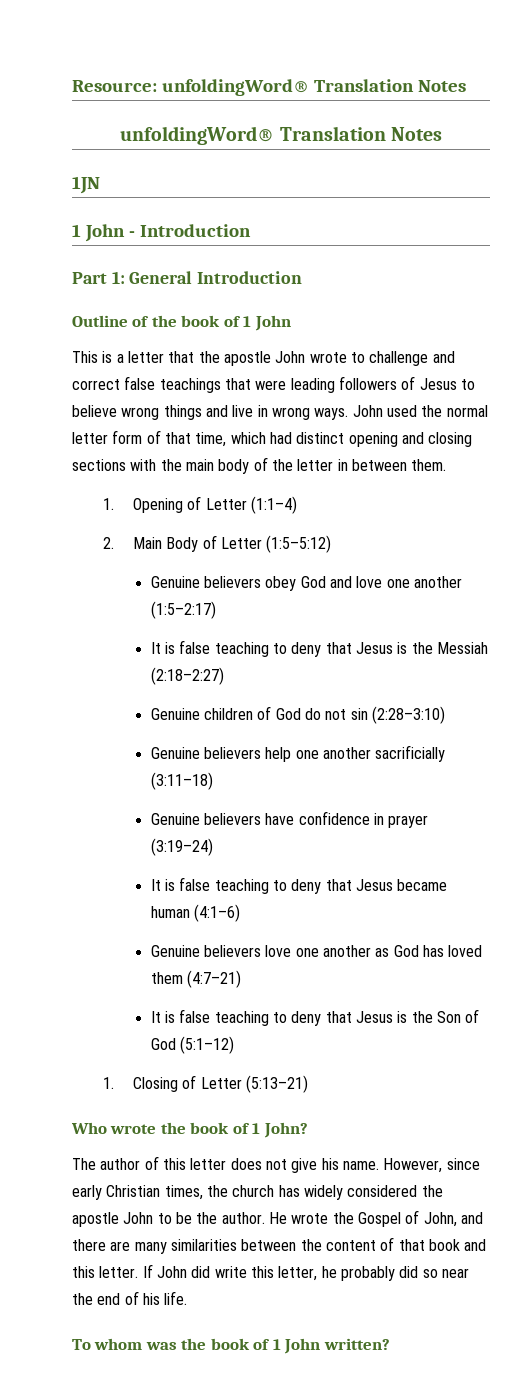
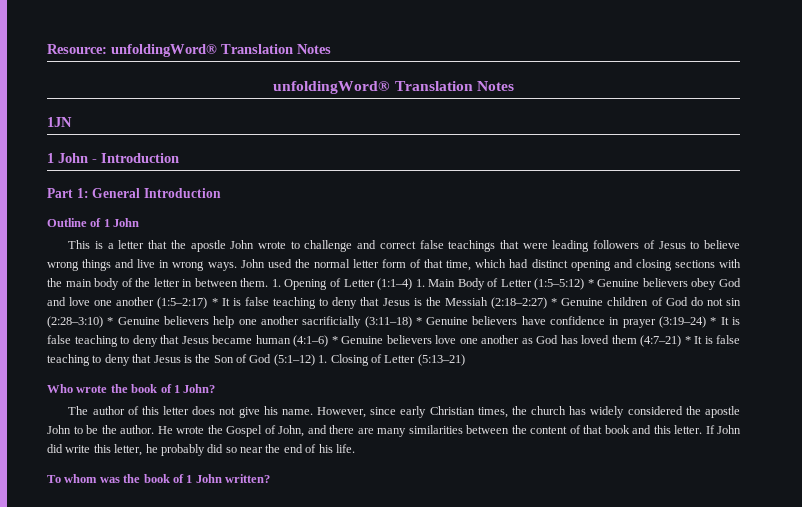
- Outline of the book of 1 John
+ Outline of 1 John
- John used the normal letter form of that time, which had distinct opening and closing sections with the main body of the letter in between them.
- 1. Opening of Letter (1:1–4)
- 2. Main Body of Letter (1:5–5:12)
- Genuine believers obey God and love one another (1:5–2:17)
- It is false teaching to deny that Jesus is the Messiah (2:18–2:27)
- Genuine children of God do not sin (2:28–3:10)
- Genuine believers help one another sacrificially (3:11–18)
- Genuine believers have confidence in prayer (3:19–24)
- It is false teaching to deny that Jesus became human (4:1–6)
- Genuine believers love one another as God has loved them (4:7–21)
- It is false teaching to deny that Jesus is the Son of God (5:1–12)
- 1. Closing of Letter (5:13–21)
+ John used the normal letter form of that time, which had distinct opening and closing sections with the main body of the letter in between them. 1. Opening of Letter (1:1–4) 1. Main Body of Letter (1:5–5:12) * Genuine believers obey God and love one another (1:5–2:17) * It is false teaching to deny that Jesus is the Messiah (2:18–2:27) * Genuine children of God do not sin (2:28–3:10) * Genuine believers help one another sacrificially (3:11–18) * Genuine believers have confidence in prayer (3:19–24) * It is false teaching to deny that Jesus became human (4:1–6) * Genuine believers love one another as God has loved them (4:7–21) * It is false teaching to deny that Jesus is the Son of God (5:1–12) 1. Closing of Letter (5:13–21)

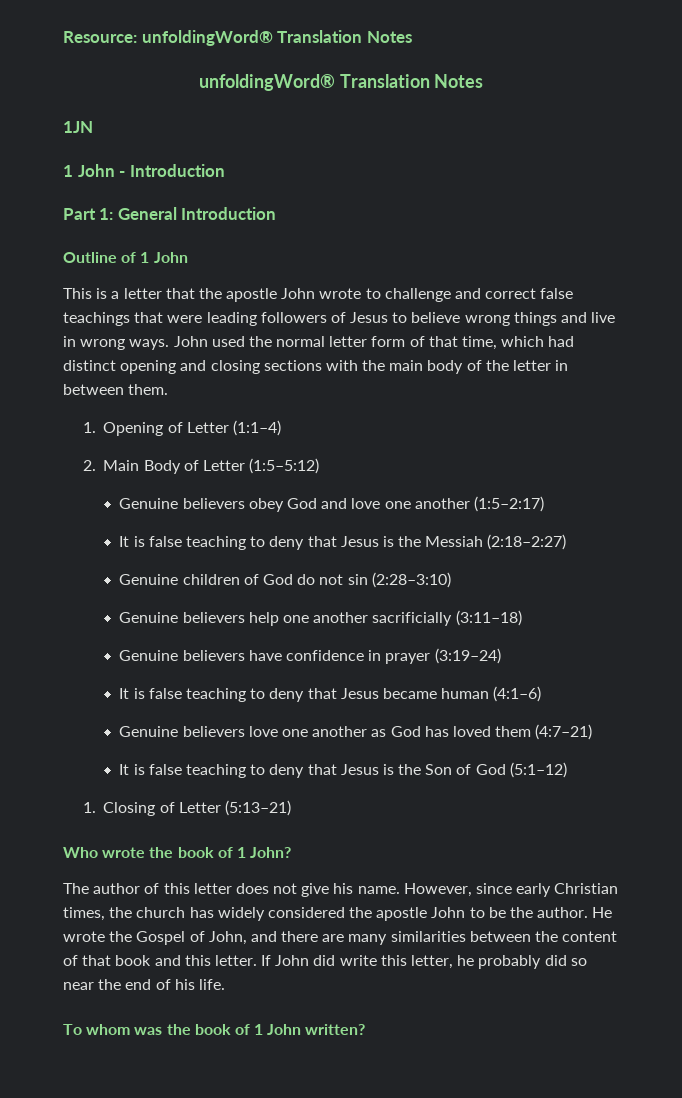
- John used the normal letter form of that time, which had distinct opening and closing sections with the main body of the letter in between them. 1. Opening of Letter (1:1–4) 1. Main Body of Letter (1:5–5:12) * Genuine believers obey God and love one another (1:5–2:17) * It is false teaching to deny that Jesus is the Messiah (2:18–2:27) * Genuine children of God do not sin (2:28–3:10) * Genuine believers help one another sacrificially (3:11–18) * Genuine believers have confidence in prayer (3:19–24) * It is false teaching to deny that Jesus became human (4:1–6) * Genuine believers love one another as God has loved them (4:7–21) * It is false teaching to deny that Jesus is the Son of God (5:1–12) 1. Closing of Letter (5:13–21)
+ John used the normal letter form of that time, which had distinct opening and closing sections with the main body of the letter in between them.
+ 1. Opening of Letter (1:1–4)
+ 2. Main Body of Letter (1:5–5:12)
+ Genuine believers obey God and love one another (1:5–2:17)
+ It is false teaching to deny that Jesus is the Messiah (2:18–2:27)
+ Genuine children of God do not sin (2:28–3:10)
+ Genuine believers help one another sacrificially (3:11–18)
+ Genuine believers have confidence in prayer (3:19–24)
+ It is false teaching to deny that Jesus became human (4:1–6)
+ Genuine believers love one another as God has loved them (4:7–21)
+ It is false teaching to deny that Jesus is the Son of God (5:1–12)
+ 1. Closing of Letter (5:13–21)

